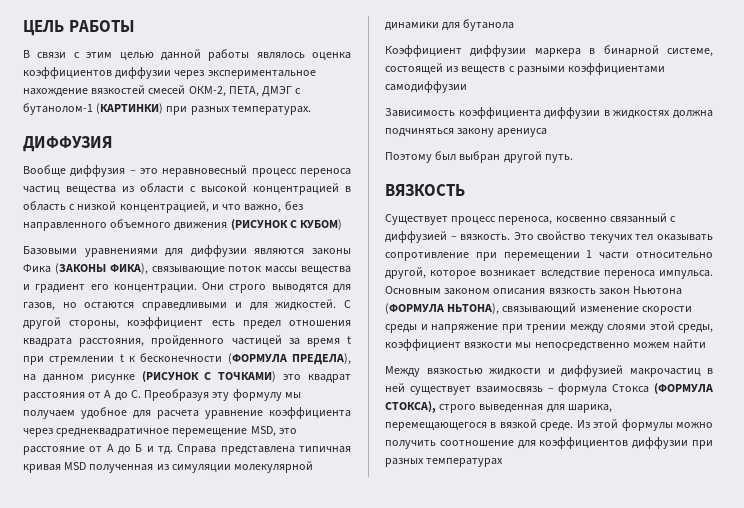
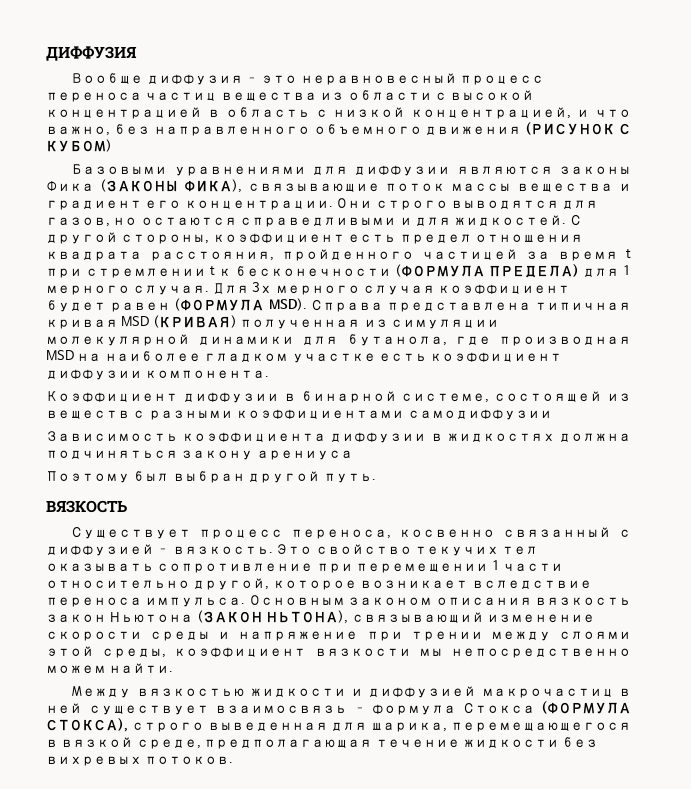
- ЦЕЛЬ РАБОТЫ
- В связи с этим целью данной работы являлось оценка коэффициентов диффузии через экспериментальное нахождение вязкостей смесей ОКМ-2, ПETA, ДМЭГ с бутанолом-1 (КАРТИНКИ) при разных температурах.
- С другой стороны, коэффициент есть предел отношения квадрата расстояния, пройденного частицей за время t при стремлении t к бесконечности (ФОРМУЛА ПРЕДЕЛА), на данном рисунке (РИСУНОК С ТОЧКАМИ) это квадрат расстояния от А до С. Преобразуя эту формулу мы получаем удобное для расчета уравнение коэффициента через среднеквадратичное перемещение MSD, это расстояние от А до Б и тд.
+ С другой стороны, коэффициент есть предел отношения квадрата расстояния, пройденного частицей за время t при стремлении t к бесконечности (ФОРМУЛА ПРЕДЕЛА) для 1 мерного случая. Для 3х мерного случая коэффициент будет равен (ФОРМУЛА MSD).
- Справа представлена типичная кривая MSD полученная из симуляции молекулярной динамики для бутанола
+ Справа представлена типичная кривая MSD (КРИВАЯ) полученная из симуляции молекулярной динамики для бутанола, где производная MSD на наиболее гладком участке есть коэффициент диффузии компонента.
- Коэффициент диффузии маркера в бинарной системе, состоящей из веществ с разными коэффициентами самодиффузии
+ Коэффициент диффузии в бинарной системе, состоящей из веществ с разными коэффициентами самодиффузии
- Основным законом описания вязкость закон Ньютона (ФОРМУЛА НЬТОНА), связывающий изменение скорости среды и напряжение при трении между слоями этой среды, коэффициент вязкости мы непосредственно можем найти
+ Основным законом описания вязкость закон Ньютона (ЗАКОН НЬТОНА), связывающий изменение скорости среды и напряжение при трении между слоями этой среды, коэффициент вязкости мы непосредственно можем найти.
- Между вязкостью жидкости и диффузией макрочастиц в ней существует взаимосвязь – формула Стокса (ФОРМУЛА СТОКСА), строго выведенная для шарика, перемещающегося в вязкой среде. Из этой формулы можно получить соотношение для коэффициентов диффузии при разных температурах
+ Между вязкостью жидкости и диффузией макрочастиц в ней существует взаимосвязь – формула Стокса (ФОРМУЛА СТОКСА), строго выведенная для шарика, перемещающегося в вязкой среде, предполагающая течение жидкости без вихревых потоков.

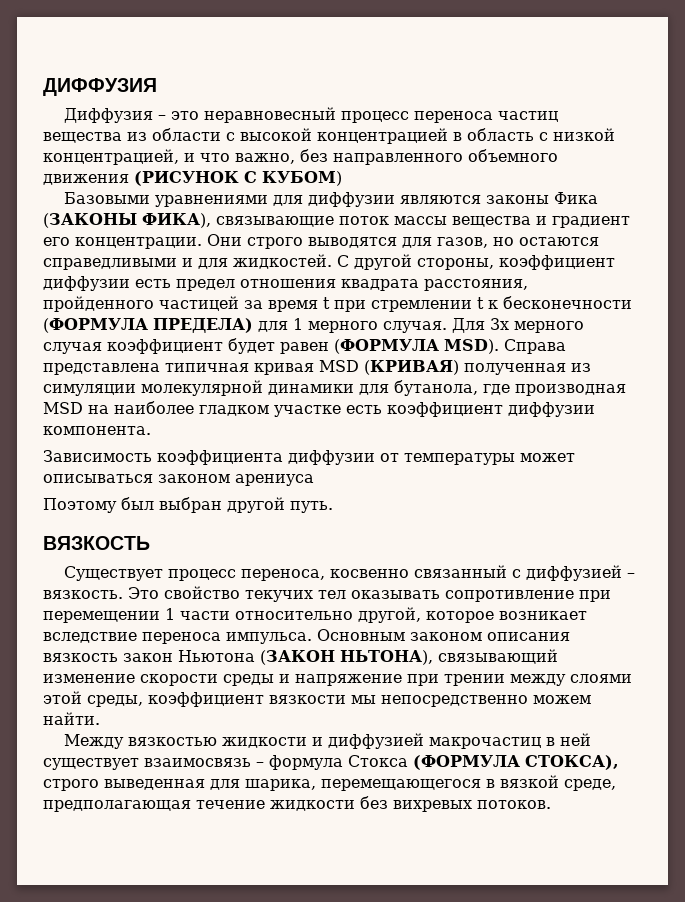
- Вообще диффузия – это неравновесный процесс переноса частиц вещества из области с высокой концентрацией в область с низкой концентрацией, и что важно, без направленного объемного движения (РИСУНОК С КУБОМ)
+ Диффузия – это неравновесный процесс переноса частиц вещества из области с высокой концентрацией в область с низкой концентрацией, и что важно, без направленного объемного движения (РИСУНОК С КУБОМ)
- С другой стороны, коэффициент есть предел отношения квадрата расстояния, пройденного частицей за время t при стремлении t к бесконечности (ФОРМУЛА ПРЕДЕЛА) для 1 мерного случая.
+ С другой стороны, коэффициент диффузии есть предел отношения квадрата расстояния, пройденного частицей за время t при стремлении t к бесконечности (ФОРМУЛА ПРЕДЕЛА) для 1 мерного случая.
- Коэффициент диффузии в бинарной системе, состоящей из веществ с разными коэффициентами самодиффузии
- Зависимость коэффициента диффузии в жидкостях должна подчиняться закону арениуса
+ Зависимость коэффициента диффузии от температуры может описываться законом арениуса

